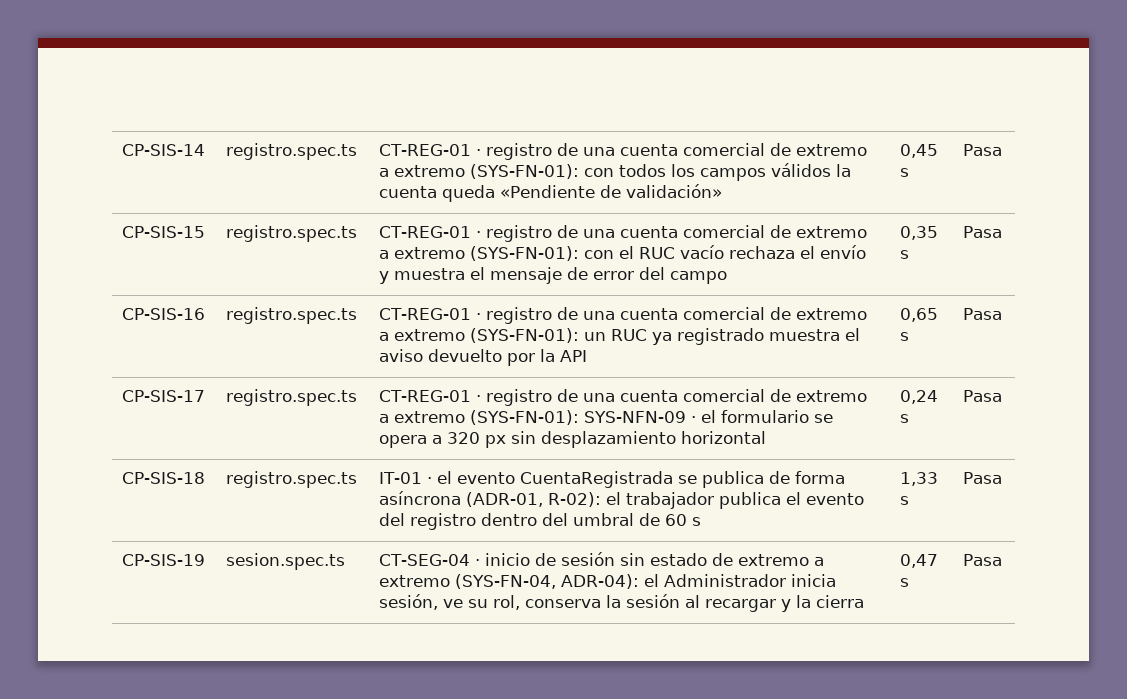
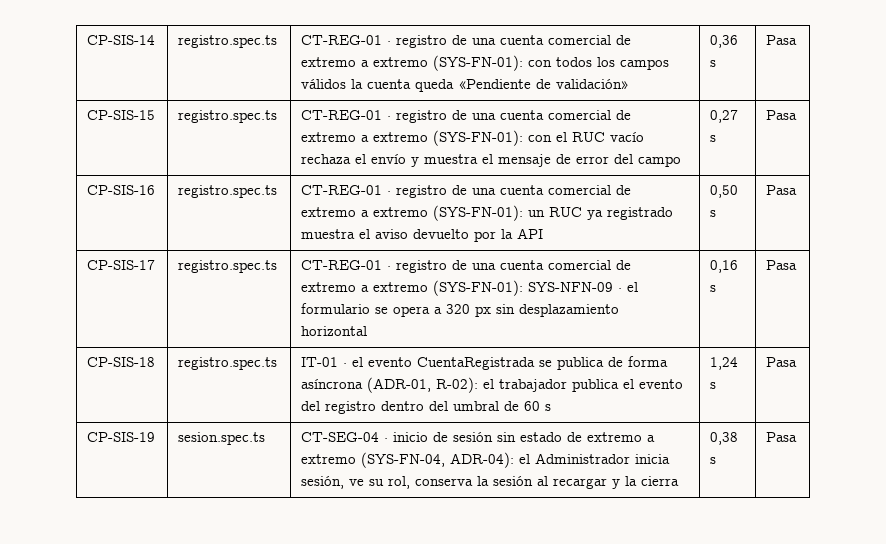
- CP-SIS-14 | registro.spec.ts | CT-REG-01 · registro de una cuenta comercial de extremo a extremo (SYS-FN-01): con todos los campos válidos la cuenta queda «Pendiente de validación» | 0,45 s | Pasa
+ CP-SIS-14 | registro.spec.ts | CT-REG-01 · registro de una cuenta comercial de extremo a extremo (SYS-FN-01): con todos los campos válidos la cuenta queda «Pendiente de validación» | 0,36 s | Pasa
- CP-SIS-15 | registro.spec.ts | CT-REG-01 · registro de una cuenta comercial de extremo a extremo (SYS-FN-01): con el RUC vacío rechaza el envío y muestra el mensaje de error del campo | 0,35 s | Pasa
+ CP-SIS-15 | registro.spec.ts | CT-REG-01 · registro de una cuenta comercial de extremo a extremo (SYS-FN-01): con el RUC vacío rechaza el envío y muestra el mensaje de error del campo | 0,27 s | Pasa
- CP-SIS-16 | registro.spec.ts | CT-REG-01 · registro de una cuenta comercial de extremo a extremo (SYS-FN-01): un RUC ya registrado muestra el aviso devuelto por la API | 0,65 s | Pasa
+ CP-SIS-16 | registro.spec.ts | CT-REG-01 · registro de una cuenta comercial de extremo a extremo (SYS-FN-01): un RUC ya registrado muestra el aviso devuelto por la API | 0,50 s | Pasa
- CP-SIS-17 | registro.spec.ts | CT-REG-01 · registro de una cuenta comercial de extremo a extremo (SYS-FN-01): SYS-NFN-09 · el formulario se opera a 320 px sin desplazamiento horizontal | 0,24 s | Pasa
+ CP-SIS-17 | registro.spec.ts | CT-REG-01 · registro de una cuenta comercial de extremo a extremo (SYS-FN-01): SYS-NFN-09 · el formulario se opera a 320 px sin desplazamiento horizontal | 0,16 s | Pasa
- CP-SIS-18 | registro.spec.ts | IT-01 · el evento CuentaRegistrada se publica de forma asíncrona (ADR-01, R-02): el trabajador publica el evento del registro dentro del umbral de 60 s | 1,33 s | Pasa
+ CP-SIS-18 | registro.spec.ts | IT-01 · el evento CuentaRegistrada se publica de forma asíncrona (ADR-01, R-02): el trabajador publica el evento del registro dentro del umbral de 60 s | 1,24 s | Pasa
- CP-SIS-19 | sesion.spec.ts | CT-SEG-04 · inicio de sesión sin estado de extremo a extremo (SYS-FN-04, ADR-04): el Administrador inicia sesión, ve su rol, conserva la sesión al recargar y la cierra | 0,47 s | Pasa
+ CP-SIS-19 | sesion.spec.ts | CT-SEG-04 · inicio de sesión sin estado de extremo a extremo (SYS-FN-04, ADR-04): el Administrador inicia sesión, ve su rol, conserva la sesión al recargar y la cierra | 0,38 s | Pasa

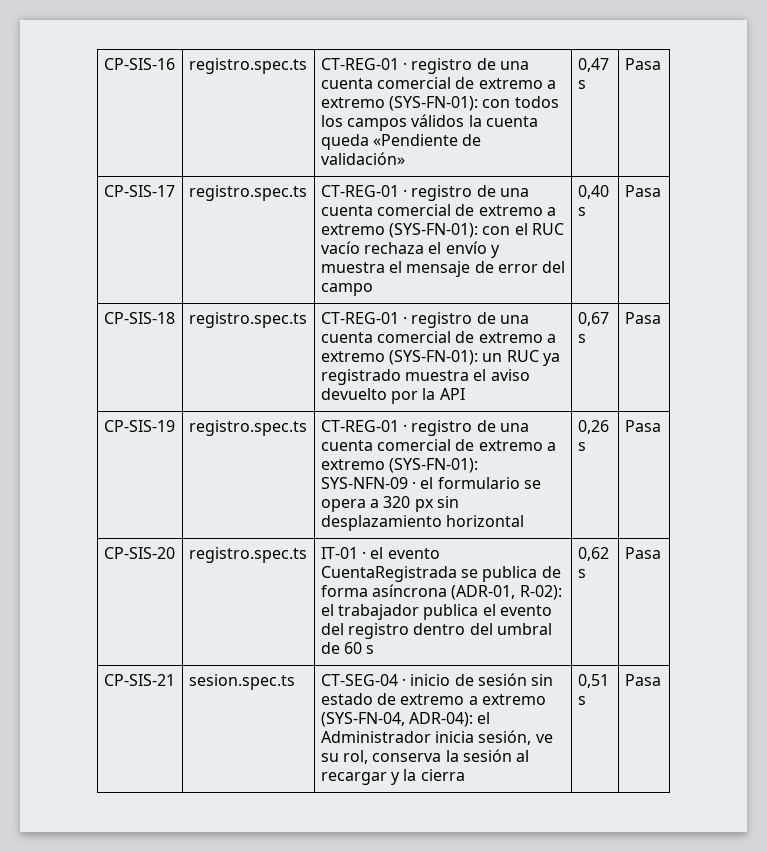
- CP-SIS-14 | registro.spec.ts | CT-REG-01 · registro de una cuenta comercial de extremo a extremo (SYS-FN-01): con todos los campos válidos la cuenta queda «Pendiente de validación» | 0,36 s | Pasa
- CP-SIS-15 | registro.spec.ts | CT-REG-01 · registro de una cuenta comercial de extremo a extremo (SYS-FN-01): con el RUC vacío rechaza el envío y muestra el mensaje de error del campo | 0,27 s | Pasa
- CP-SIS-16 | registro.spec.ts | CT-REG-01 · registro de una cuenta comercial de extremo a extremo (SYS-FN-01): un RUC ya registrado muestra el aviso devuelto por la API | 0,50 s | Pasa
- CP-SIS-17 | registro.spec.ts | CT-REG-01 · registro de una cuenta comercial de extremo a extremo (SYS-FN-01): SYS-NFN-09 · el formulario se opera a 320 px sin desplazamiento horizontal | 0,16 s | Pasa
- CP-SIS-18 | registro.spec.ts | IT-01 · el evento CuentaRegistrada se publica de forma asíncrona (ADR-01, R-02): el trabajador publica el evento del registro dentro del umbral de 60 s | 1,24 s | Pasa
- CP-SIS-19 | sesion.spec.ts | CT-SEG-04 · inicio de sesión sin estado de extremo a extremo (SYS-FN-04, ADR-04): el Administrador inicia sesión, ve su rol, conserva la sesión al recargar y la cierra | 0,38 s | Pasa
+ CP-SIS-16 | registro.spec.ts | CT-REG-01 · registro de una cuenta comercial de extremo a extremo (SYS-FN-01): con todos los campos válidos la cuenta queda «Pendiente de validación» | 0,47 s | Pasa
+ CP-SIS-17 | registro.spec.ts | CT-REG-01 · registro de una cuenta comercial de extremo a extremo (SYS-FN-01): con el RUC vacío rechaza el envío y muestra el mensaje de error del campo | 0,40 s | Pasa
+ CP-SIS-18 | registro.spec.ts | CT-REG-01 · registro de una cuenta comercial de extremo a extremo (SYS-FN-01): un RUC ya registrado muestra el aviso devuelto por la API | 0,67 s | Pasa
+ CP-SIS-19 | registro.spec.ts | CT-REG-01 · registro de una cuenta comercial de extremo a extremo (SYS-FN-01): SYS-NFN-09 · el formulario se opera a 320 px sin desplazamiento horizontal | 0,26 s | Pasa
+ CP-SIS-20 | registro.spec.ts | IT-01 · el evento CuentaRegistrada se publica de forma asíncrona (ADR-01, R-02): el trabajador publica el evento del registro dentro del umbral de 60 s | 0,62 s | Pasa
+ CP-SIS-21 | sesion.spec.ts | CT-SEG-04 · inicio de sesión sin estado de extremo a extremo (SYS-FN-04, ADR-04): el Administrador inicia sesión, ve su rol, conserva la sesión al recargar y la cierra | 0,51 s | Pasa

